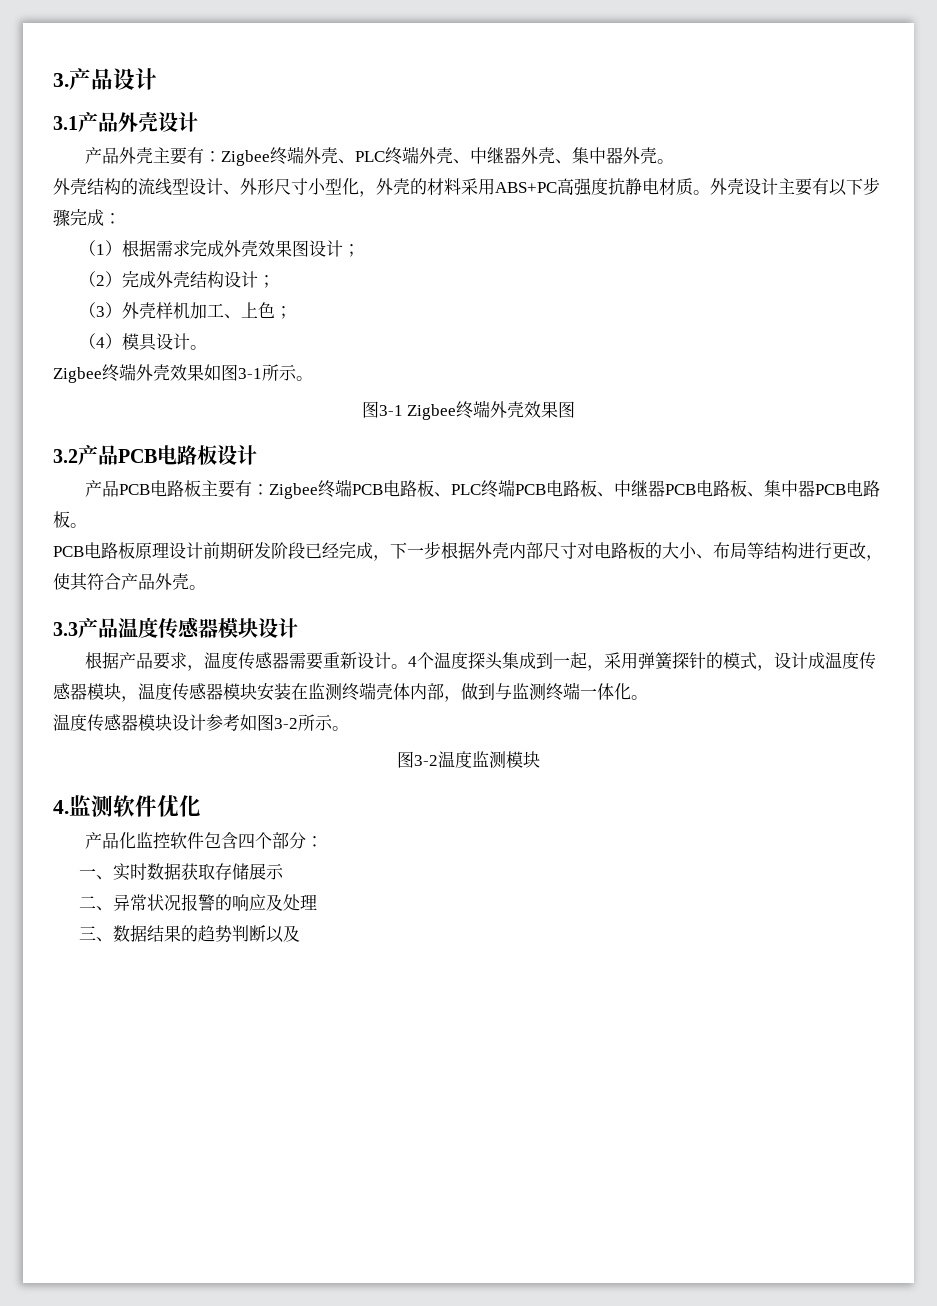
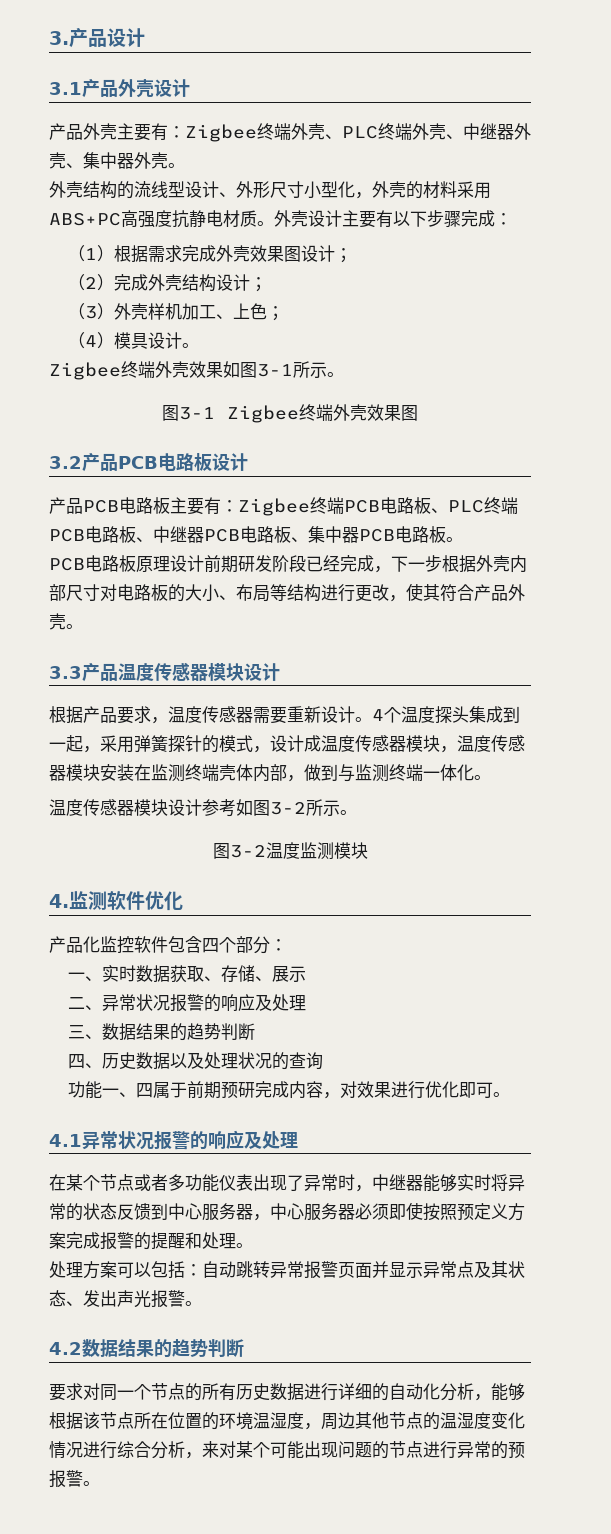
- 一、实时数据获取存储展示
+ 一、实时数据获取、存储、展示
- 三、数据结果的趋势判断以及
+ 三、数据结果的趋势判断
+ 四、历史数据以及处理状况的查询
+ 功能一、四属于前期预研完成内容，对效果进行优化即可。
+ 4.1异常状况报警的响应及处理
+ 在某个节点或者多功能仪表出现了异常时，中继器能够实时将异常的状态反馈到中心服务器，中心服务器必须即使按照预定义方案完成报警的提醒和处理。
+ 处理方案可以包括：自动跳转异常报警页面并显示异常点及其状态、发出声光报警。
+ 4.2数据结果的趋势判断
+ 要求对同一个节点的所有历史数据进行详细的自动化分析，能够根据该节点所在位置的环境温湿度，周边其他节点的温湿度变化情况进行综合分析，来对某个可能出现问题的节点进行异常的预报警。

